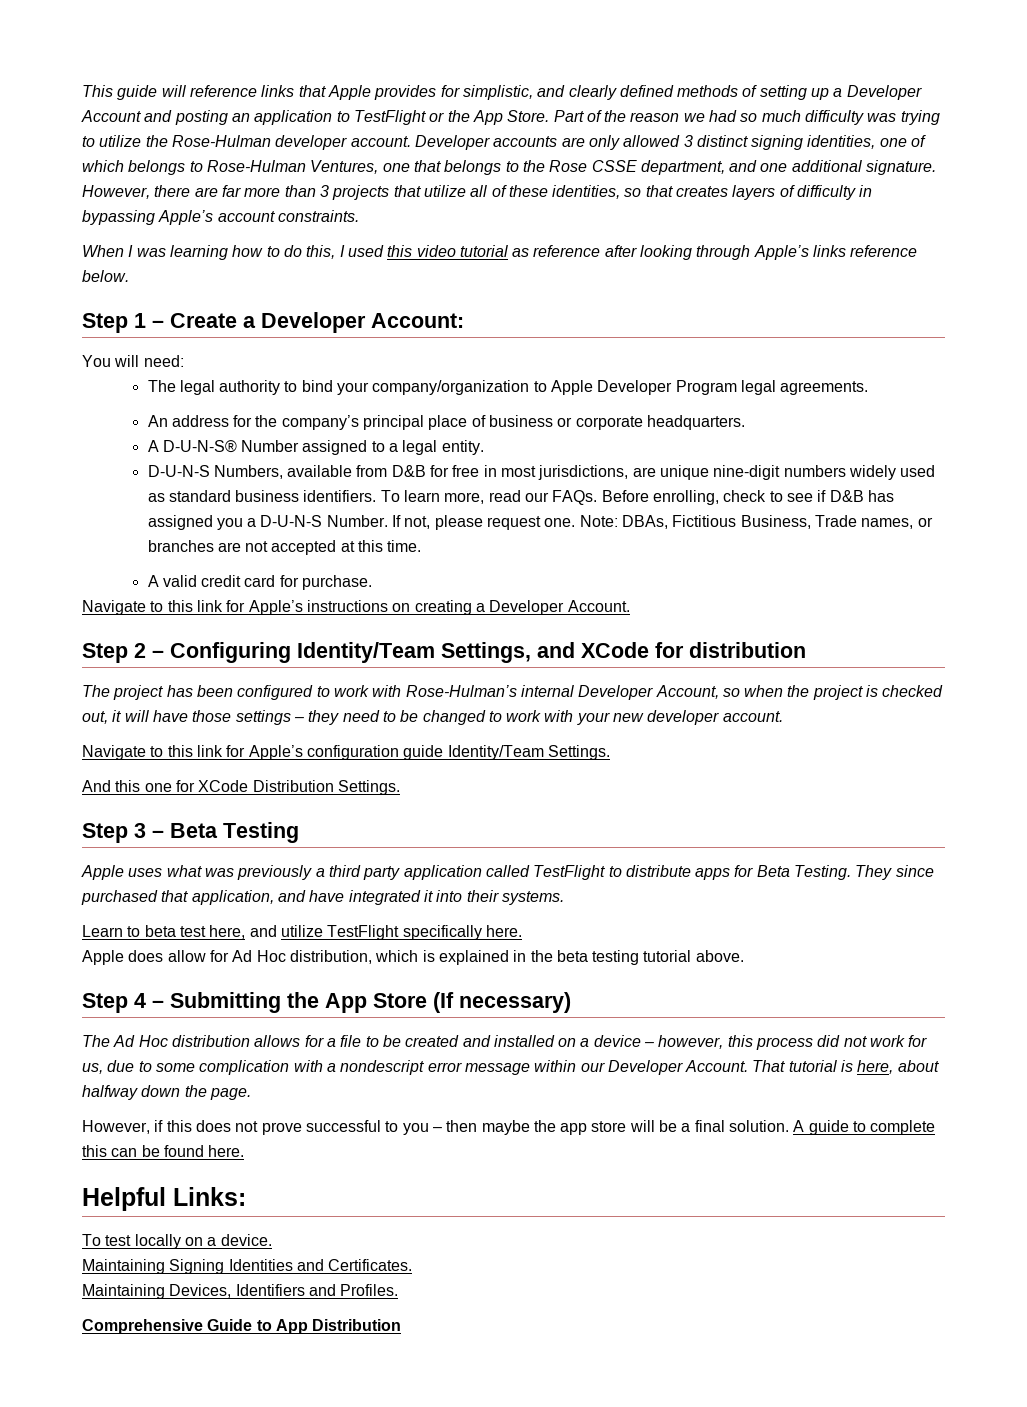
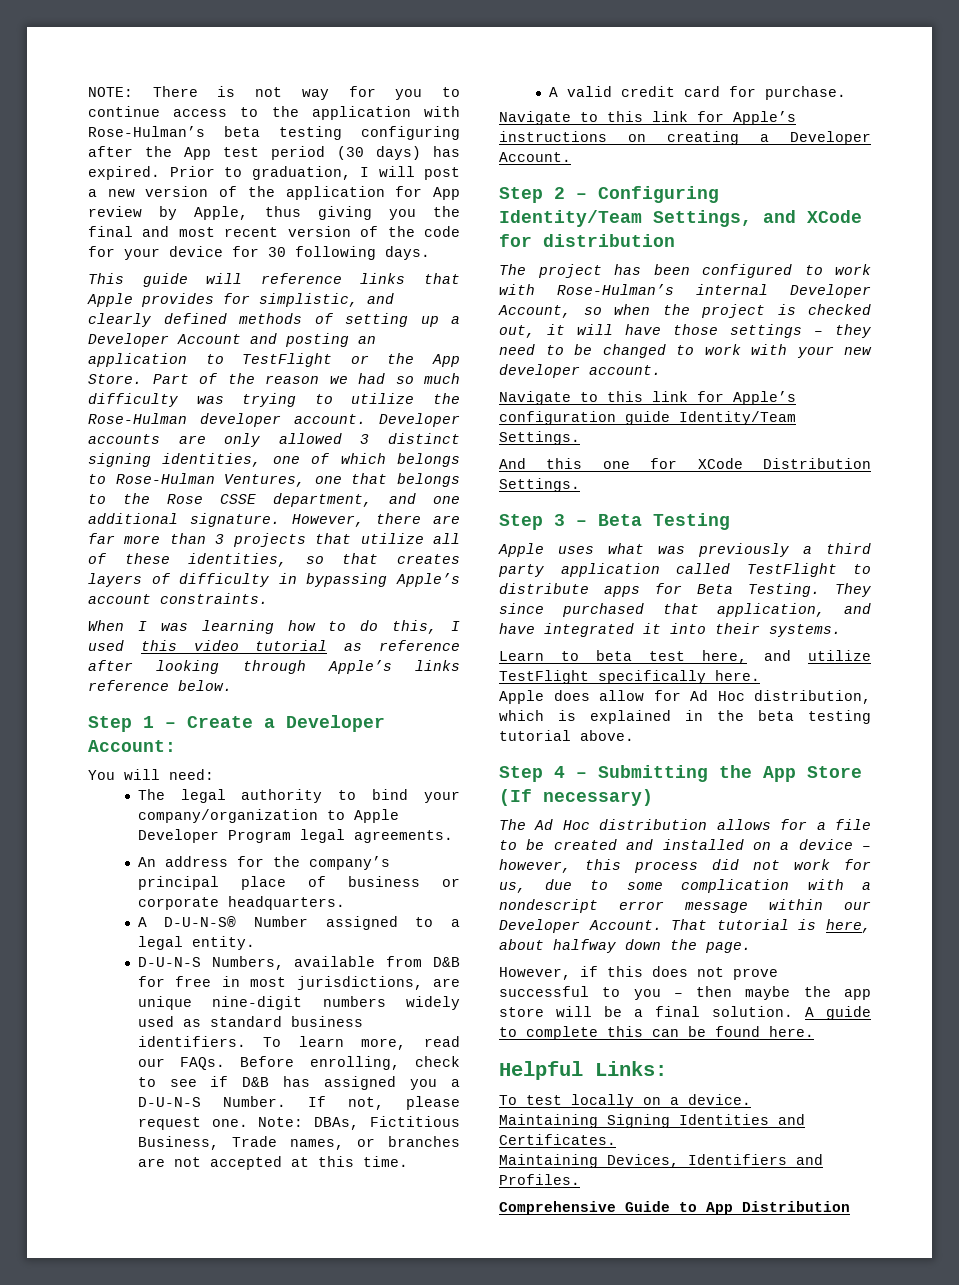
+ NOTE: There is not way for you to continue access to the application with Rose-Hulman’s beta testing configuring after the App test period (30 days) has expired. Prior to graduation, I will post a new version of the application for App review by Apple, thus giving you the final and most recent version of the code for your device for 30 following days.

